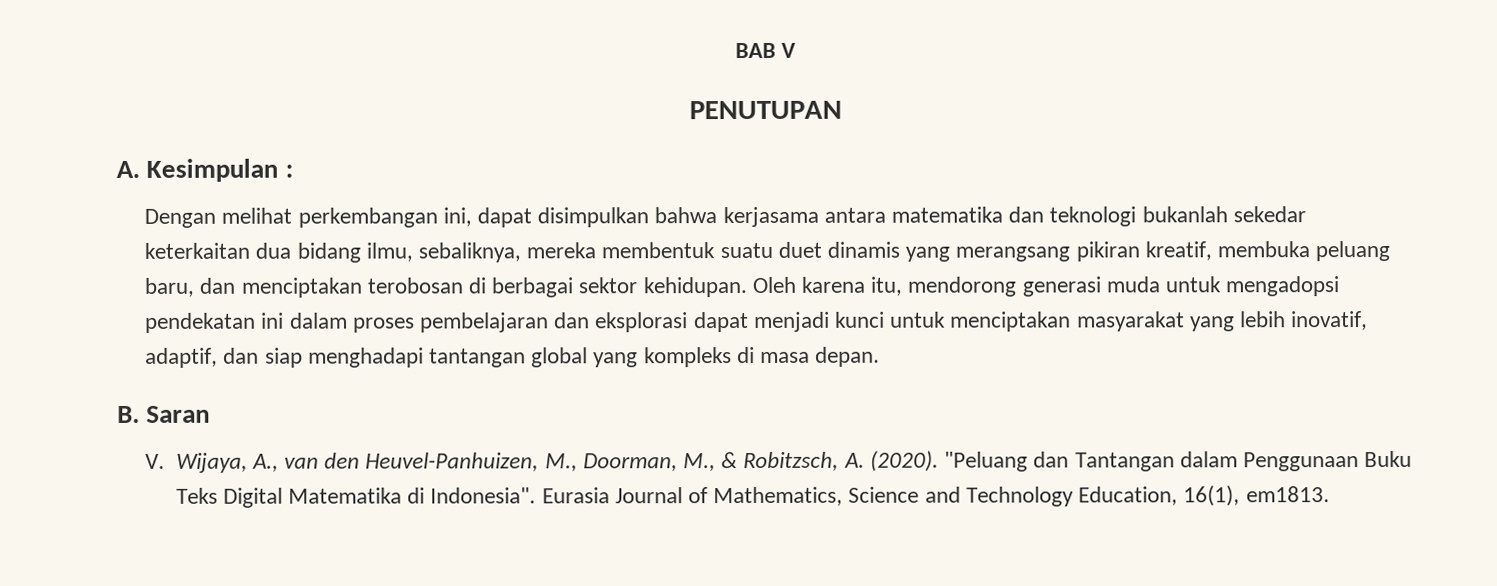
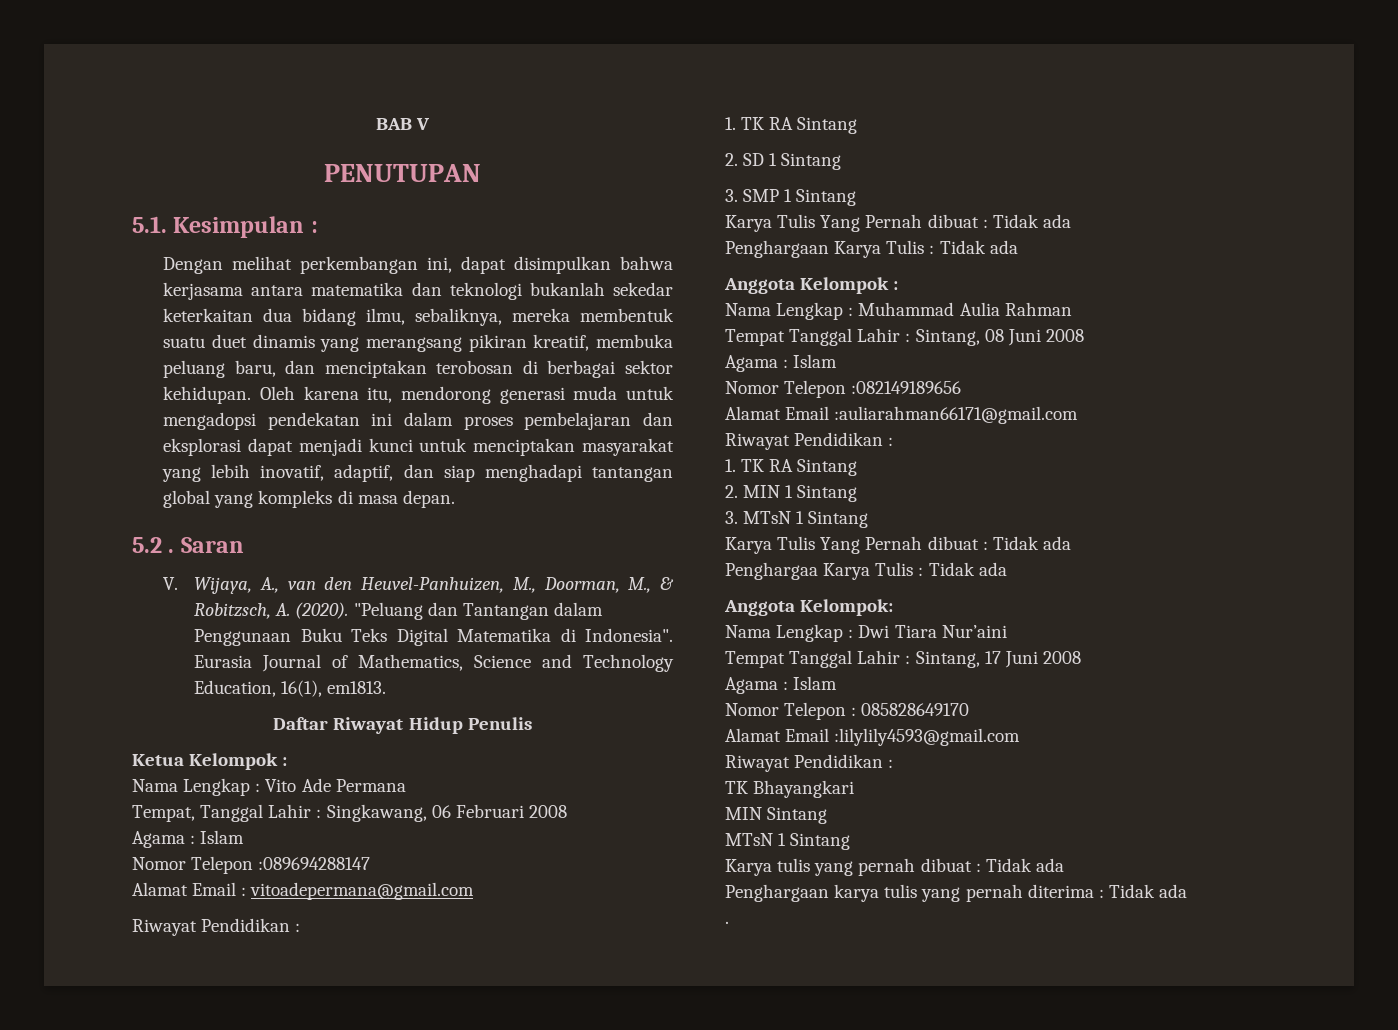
- A. Kesimpulan :
+ 5.1. Kesimpulan :
- B. Saran
+ 5.2 . Saran
+ Daftar Riwayat Hidup Penulis
+ Ketua Kelompok :
+ Nama Lengkap : Vito Ade Permana
+ Tempat, Tanggal Lahir : Singkawang, 06 Februari 2008
+ Agama : Islam
+ Nomor Telepon :089694288147
+ Alamat Email : vitoadepermana@gmail.com
+ Riwayat Pendidikan :
+ 1. TK RA Sintang
+ 2. SD 1 Sintang
+ 3. SMP 1 Sintang
+ Karya Tulis Yang Pernah dibuat : Tidak ada
+ Penghargaan Karya Tulis : Tidak ada
+ Anggota Kelompok :
+ Nama Lengkap : Muhammad Aulia Rahman
+ Tempat Tanggal Lahir : Sintang, 08 Juni 2008
+ Agama : Islam
+ Nomor Telepon :082149189656
+ Alamat Email :auliarahman66171@gmail.com
+ Riwayat Pendidikan :
+ 1. TK RA Sintang
+ 2. MIN 1 Sintang
+ 3. MTsN 1 Sintang
+ Karya Tulis Yang Pernah dibuat : Tidak ada
+ Penghargaa Karya Tulis : Tidak ada
+ Anggota Kelompok:
+ Nama Lengkap : Dwi Tiara Nur’aini
+ Tempat Tanggal Lahir : Sintang, 17 Juni 2008
+ Agama : Islam
+ Nomor Telepon : 085828649170
+ Alamat Email :lilylily4593@gmail.com
+ Riwayat Pendidikan :
+ TK Bhayangkari
+ MIN Sintang
+ MTsN 1 Sintang
+ Karya tulis yang pernah dibuat : Tidak ada
+ Penghargaan karya tulis yang pernah diterima : Tidak ada
+ .

